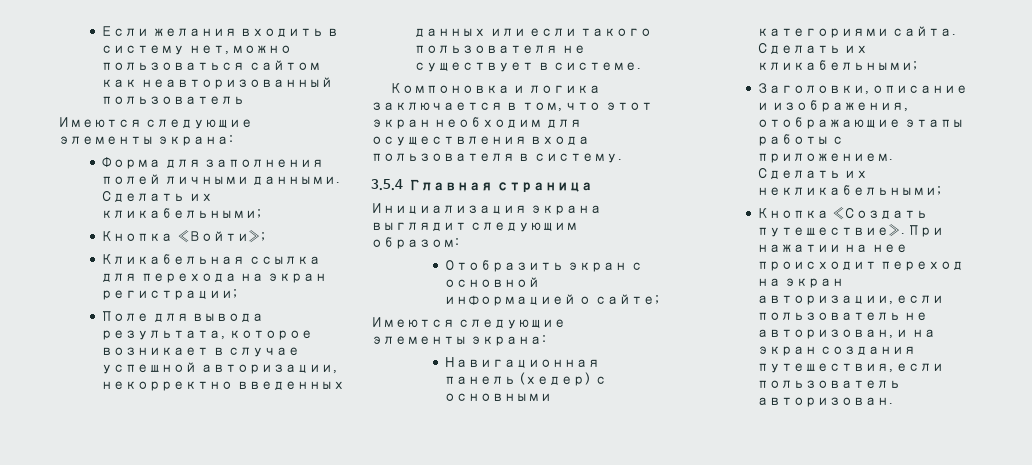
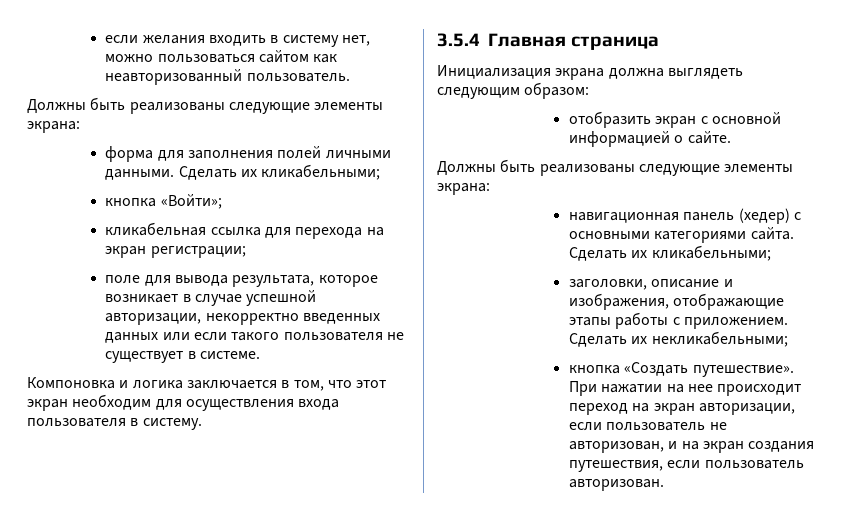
- Если желания входить в систему нет, можно пользоваться сайтом как неавторизованный пользователь
- Имеются следующие элементы экрана:
- Форма для заполнения полей личными данными.
+ если желания входить в систему нет, можно пользоваться сайтом как неавторизованный пользователь.
+ Должны быть реализованы следующие элементы экрана:
+ форма для заполнения полей личными данными.
- Кнопка «Войти»;
+ кнопка «Войти»;
- Кликабельная ссылка для перехода на экран регистрации;
+ кликабельная ссылка для перехода на экран регистрации;
- Поле для вывода результата, которое возникает в случае успешной авторизации, некорректно введенных данных или если такого пользователя не существует в системе.
+ поле для вывода результата, которое возникает в случае успешной авторизации, некорректно введенных данных или если такого пользователя не существует в системе.
- Инициализация экрана выглядит следующим образом:
+ Инициализация экрана должна выглядеть следующим образом:
- Отобразить экран с основной информацией о сайте;
- Имеются следующие элементы экрана:
- Навигационная панель (хедер) с основными категориями сайта.
+ отобразить экран с основной информацией о сайте.
+ Должны быть реализованы следующие элементы экрана:
+ навигационная панель (хедер) с основными категориями сайта.
- Заголовки, описание и изображения, отображающие этапы работы с приложением.
+ заголовки, описание и изображения, отображающие этапы работы с приложением.
- Кнопка «Создать путешествие».
+ кнопка «Создать путешествие».

